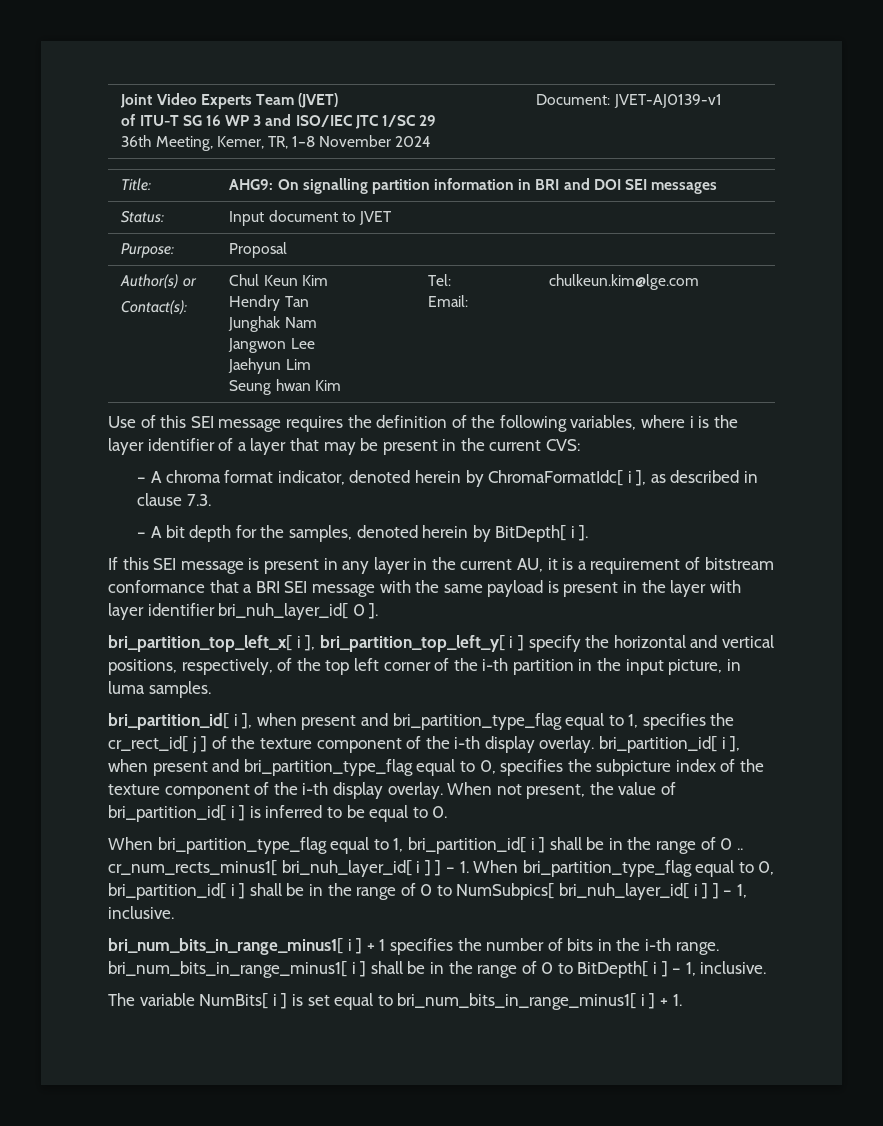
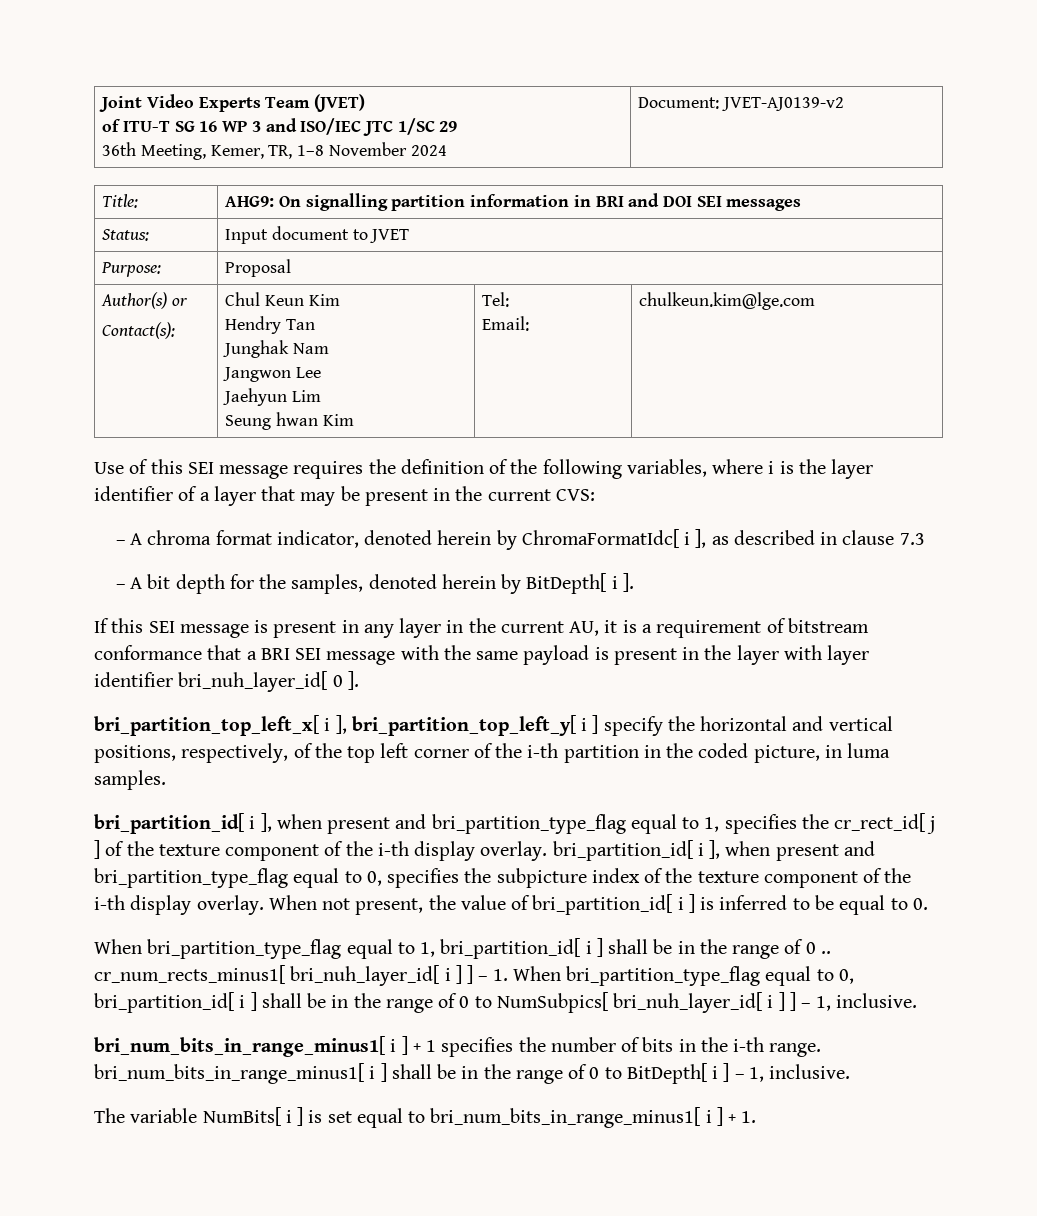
  Joint Video Experts Team (JVET)
  of ITU-T SG 16 WP 3 and ISO/IEC JTC 1/SC 29
- 36th Meeting, Kemer, TR, 1–8 November 2024 | Document: JVET-AJ0139-v1
+ 36th Meeting, Kemer, TR, 1–8 November 2024 | Document: JVET-AJ0139-v2
- – A chroma format indicator, denoted herein by ChromaFormatIdc[ i ], as described in clause 7.3.
+ – A chroma format indicator, denoted herein by ChromaFormatIdc[ i ], as described in clause 7.3
- bri_partition_top_left_x[ i ], bri_partition_top_left_y[ i ] specify the horizontal and vertical positions, respectively, of the top left corner of the i-th partition in the input picture, in luma samples.
+ bri_partition_top_left_x[ i ], bri_partition_top_left_y[ i ] specify the horizontal and vertical positions, respectively, of the top left corner of the i-th partition in the coded picture, in luma samples.

